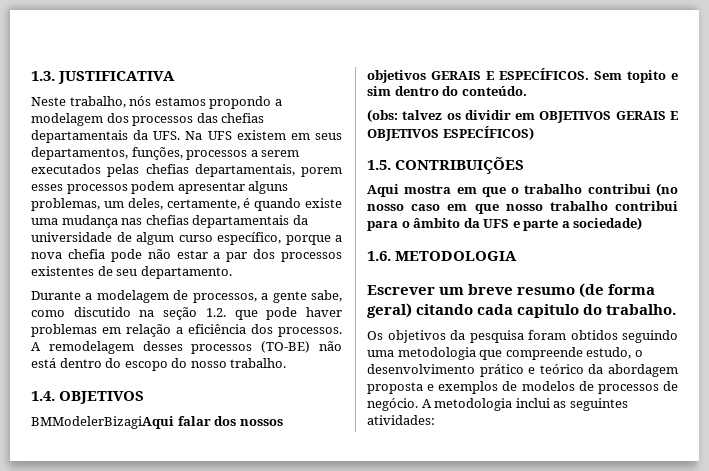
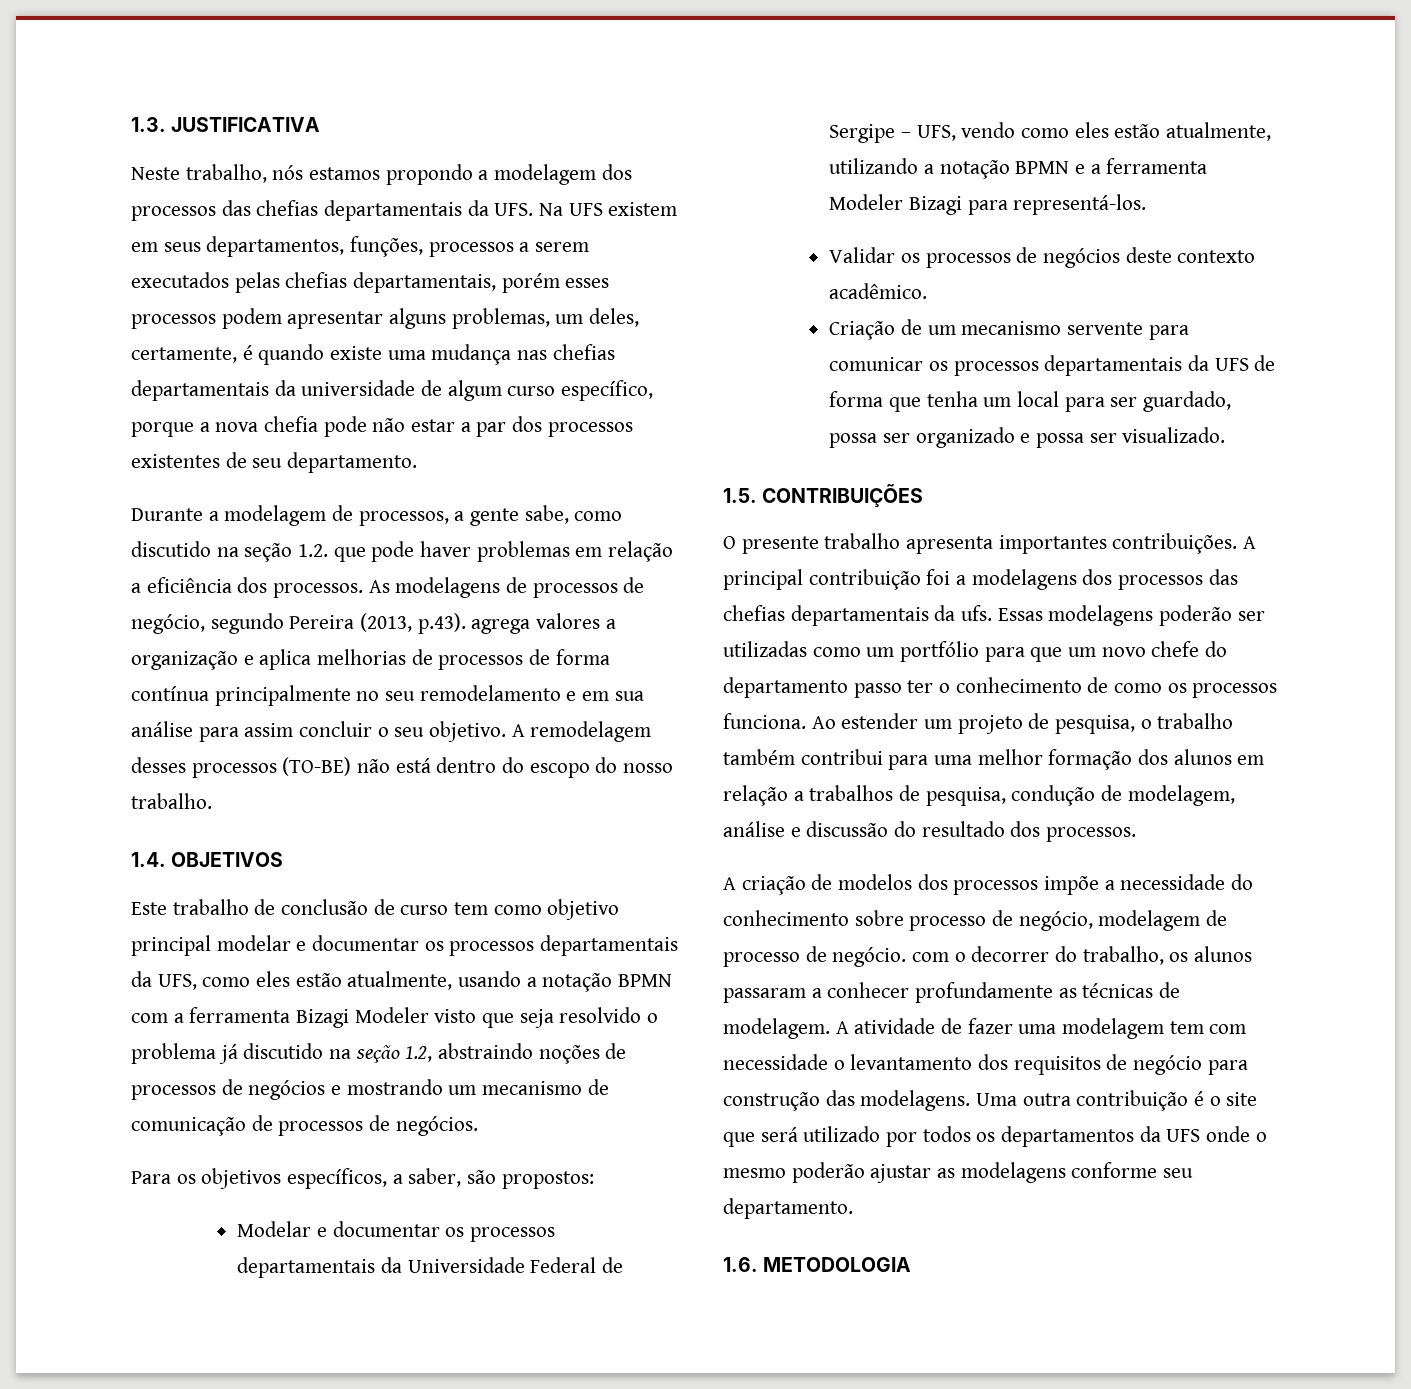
- Neste trabalho, nós estamos propondo a modelagem dos processos das chefias departamentais da UFS. Na UFS existem em seus departamentos, funções, processos a serem executados pelas chefias departamentais, porem esses processos podem apresentar alguns problemas, um deles, certamente, é quando existe uma mudança nas chefias departamentais da universidade de algum curso específico, porque a nova chefia pode não estar a par dos processos existentes de seu departamento.
+ Neste trabalho, nós estamos propondo a modelagem dos processos das chefias departamentais da UFS. Na UFS existem em seus departamentos, funções, processos a serem executados pelas chefias departamentais, porém esses processos podem apresentar alguns problemas, um deles, certamente, é quando existe uma mudança nas chefias departamentais da universidade de algum curso específico, porque a nova chefia pode não estar a par dos processos existentes de seu departamento.
+ As modelagens de processos de negócio, segundo Pereira (2013, p.43). agrega valores a organização e aplica melhorias de processos de forma contínua principalmente no seu remodelamento e em sua análise para assim concluir o seu objetivo.
- BMModelerBizagiAqui falar dos nossos objetivos GERAIS E ESPECÍFICOS. Sem topito e sim dentro do conteúdo.
- (obs: talvez os dividir em OBJETIVOS GERAIS E OBJETIVOS ESPECÍFICOS)
+ Este trabalho de conclusão de curso tem como objetivo principal modelar e documentar os processos departamentais da UFS, como eles estão atualmente, usando a notação BPMN com a ferramenta Bizagi Modeler visto que seja resolvido o problema já discutido na seção 1.2, abstraindo noções de processos de negócios e mostrando um mecanismo de comunicação de processos de negócios.
+ Para os objetivos específicos, a saber, são propostos:
+ Modelar e documentar os processos departamentais da Universidade Federal de Sergipe – UFS, vendo como eles estão atualmente, utilizando a notação BPMN e a ferramenta Modeler Bizagi para representá-los.
+ Validar os processos de negócios deste contexto acadêmico.
+ Criação de um mecanismo servente para comunicar os processos departamentais da UFS de forma que tenha um local para ser guardado, possa ser organizado e possa ser visualizado.
  1.5. CONTRIBUIÇÕES
- Aqui mostra em que o trabalho contribui (no nosso caso em que nosso trabalho contribui para o âmbito da UFS e parte a sociedade)
+ O presente trabalho apresenta importantes contribuições. A principal contribuição foi a modelagens dos processos das chefias departamentais da ufs. Essas modelagens poderão ser utilizadas como um portfólio para que um novo chefe do departamento passo ter o conhecimento de como os processos funciona. Ao estender um projeto de pesquisa, o trabalho também contribui para uma melhor formação dos alunos em relação a trabalhos de pesquisa, condução de modelagem, análise e discussão do resultado dos processos.
+ A criação de modelos dos processos impõe a necessidade do conhecimento sobre processo de negócio, modelagem de processo de negócio. com o decorrer do trabalho, os alunos passaram a conhecer profundamente as técnicas de modelagem. A atividade de fazer uma modelagem tem com necessidade o levantamento dos requisitos de negócio para construção das modelagens. Uma outra contribuição é o site que será utilizado por todos os departamentos da UFS onde o mesmo poderão ajustar as modelagens conforme seu departamento.
  1.6. METODOLOGIA
- Escrever um breve resumo (de forma geral) citando cada capitulo do trabalho.
- Os objetivos da pesquisa foram obtidos seguindo uma metodologia que compreende estudo, o desenvolvimento prático e teórico da abordagem proposta e exemplos de modelos de processos de negócio. A metodologia inclui as seguintes atividades:

